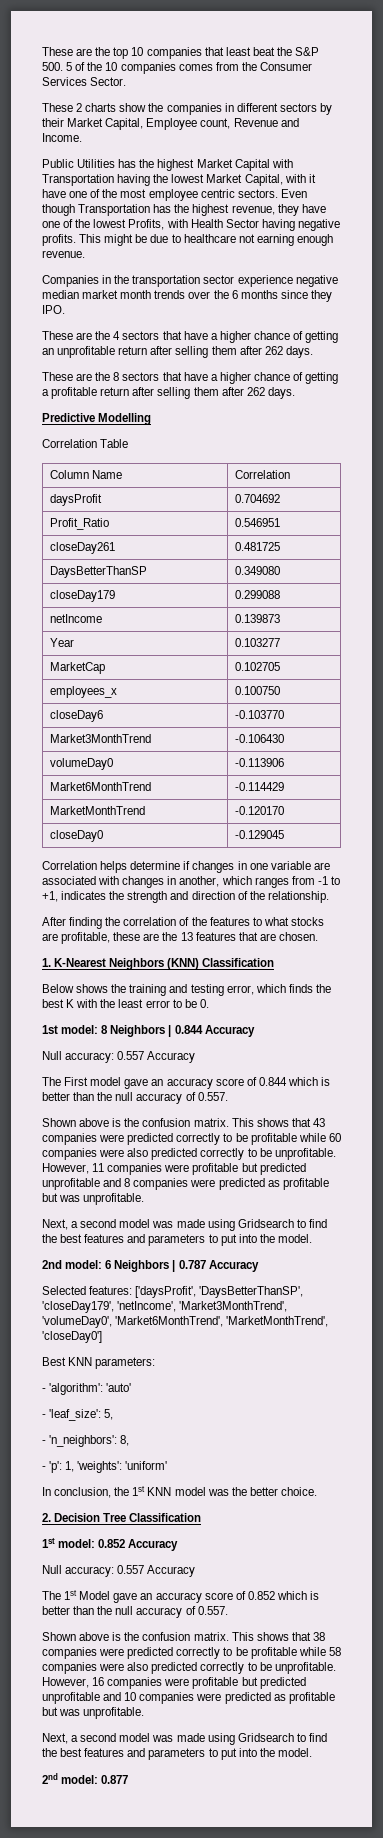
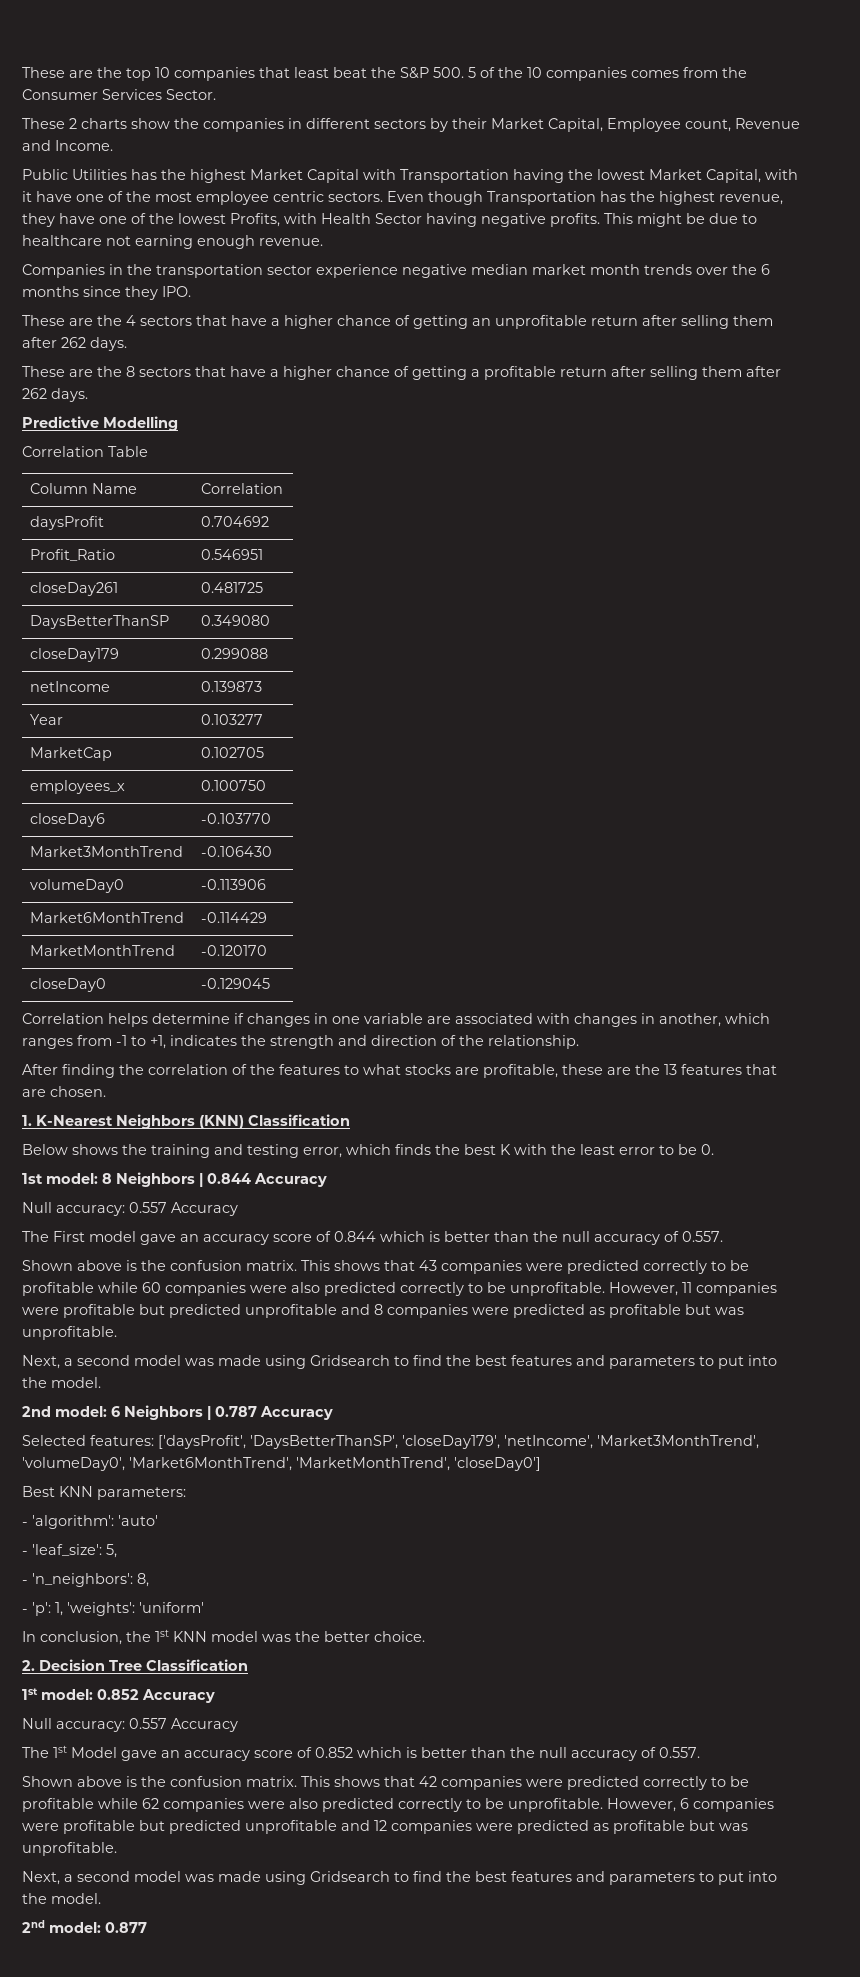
- This shows that 38 companies were predicted correctly to be profitable while 58 companies were also predicted correctly to be unprofitable. However, 16 companies were profitable but predicted unprofitable and 10 companies were predicted as profitable but was unprofitable.
+ This shows that 42 companies were predicted correctly to be profitable while 62 companies were also predicted correctly to be unprofitable. However, 6 companies were profitable but predicted unprofitable and 12 companies were predicted as profitable but was unprofitable.

